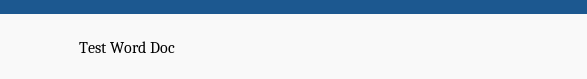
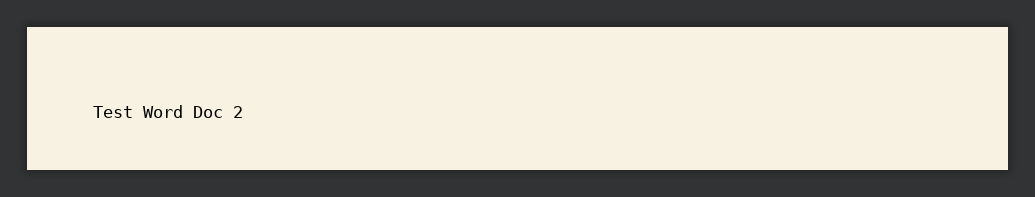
- Test Word Doc
+ Test Word Doc 2

